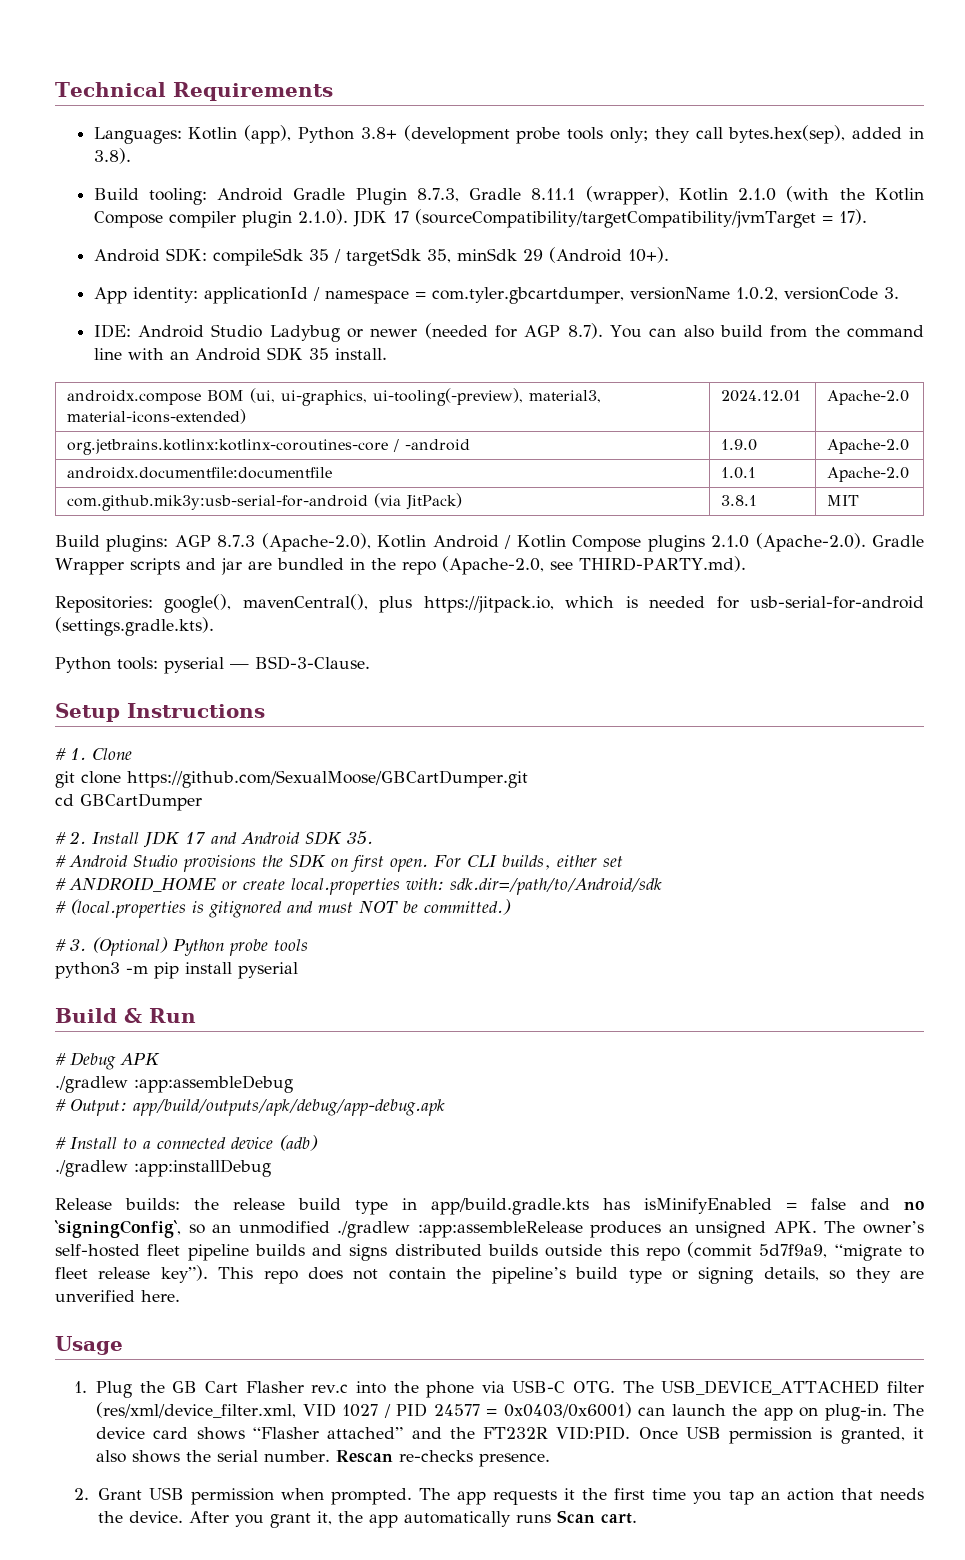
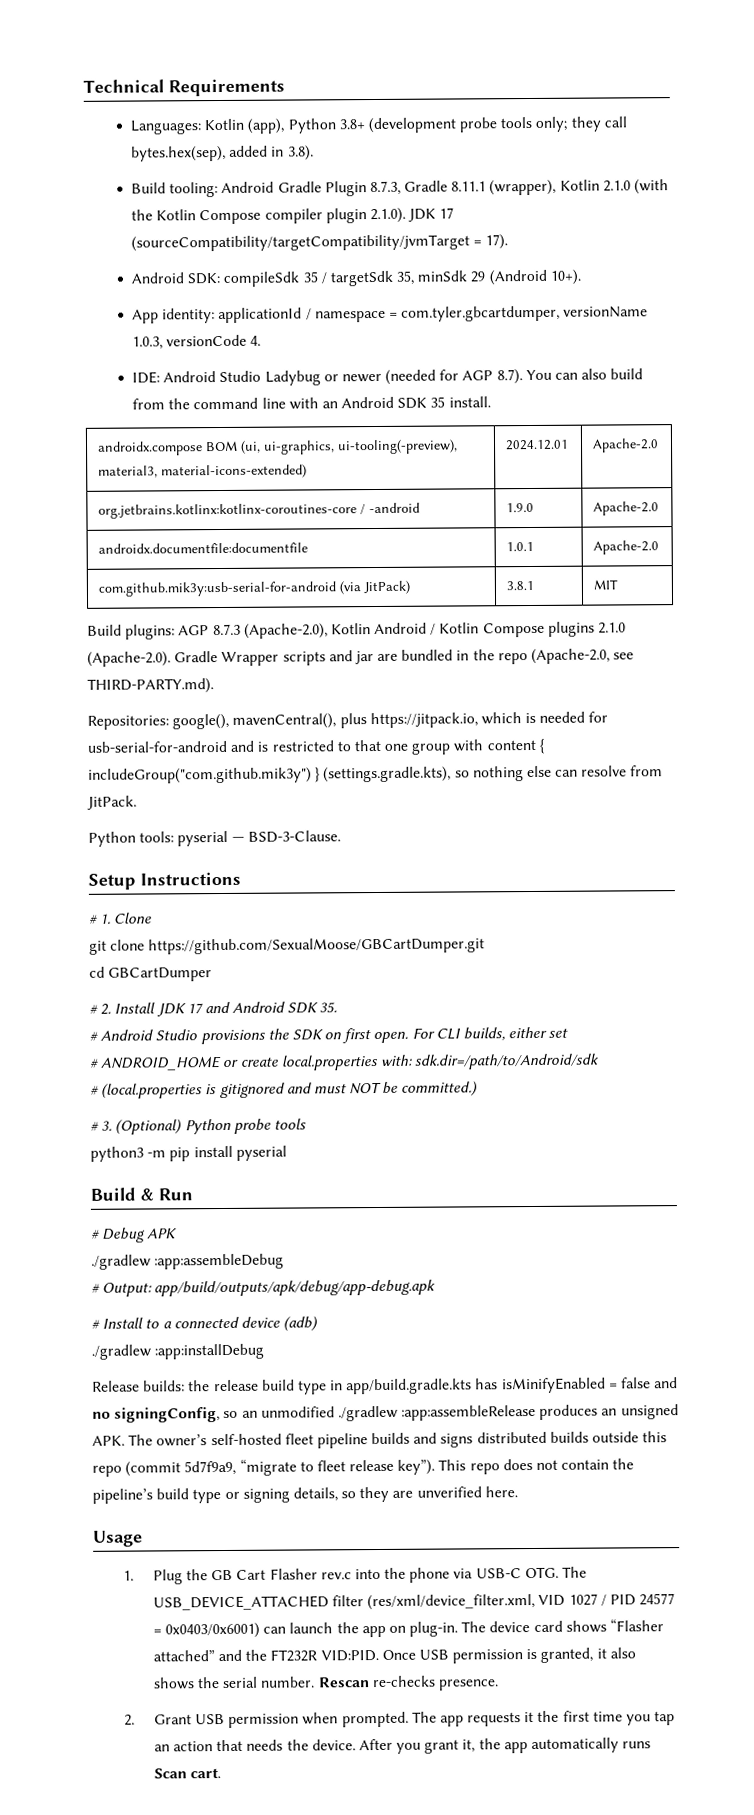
- App identity: applicationId / namespace = com.tyler.gbcartdumper, versionName 1.0.2, versionCode 3.
+ App identity: applicationId / namespace = com.tyler.gbcartdumper, versionName 1.0.3, versionCode 4.
- Repositories: google(), mavenCentral(), plus https://jitpack.io, which is needed for usb-serial-for-android (settings.gradle.kts).
+ Repositories: google(), mavenCentral(), plus https://jitpack.io, which is needed for usb-serial-for-android and is restricted to that one group with content { includeGroup("com.github.mik3y") } (settings.gradle.kts), so nothing else can resolve from JitPack.
- Release builds: the release build type in app/build.gradle.kts has isMinifyEnabled = false and no `signingConfig`, so an unmodified ./gradlew :app:assembleRelease produces an unsigned APK. The owner’s self-hosted fleet pipeline builds and signs distributed builds outside this repo (commit 5d7f9a9, “migrate to fleet release key”).
+ Release builds: the release build type in app/build.gradle.kts has isMinifyEnabled = false and no signingConfig, so an unmodified ./gradlew :app:assembleRelease produces an unsigned APK. The owner’s self-hosted fleet pipeline builds and signs distributed builds outside this repo (commit 5d7f9a9, “migrate to fleet release key”).

